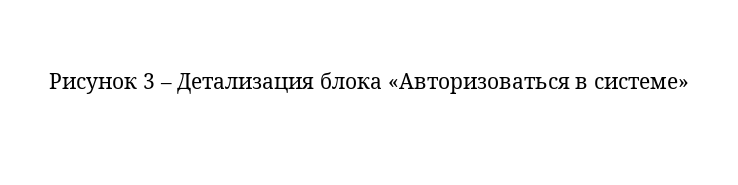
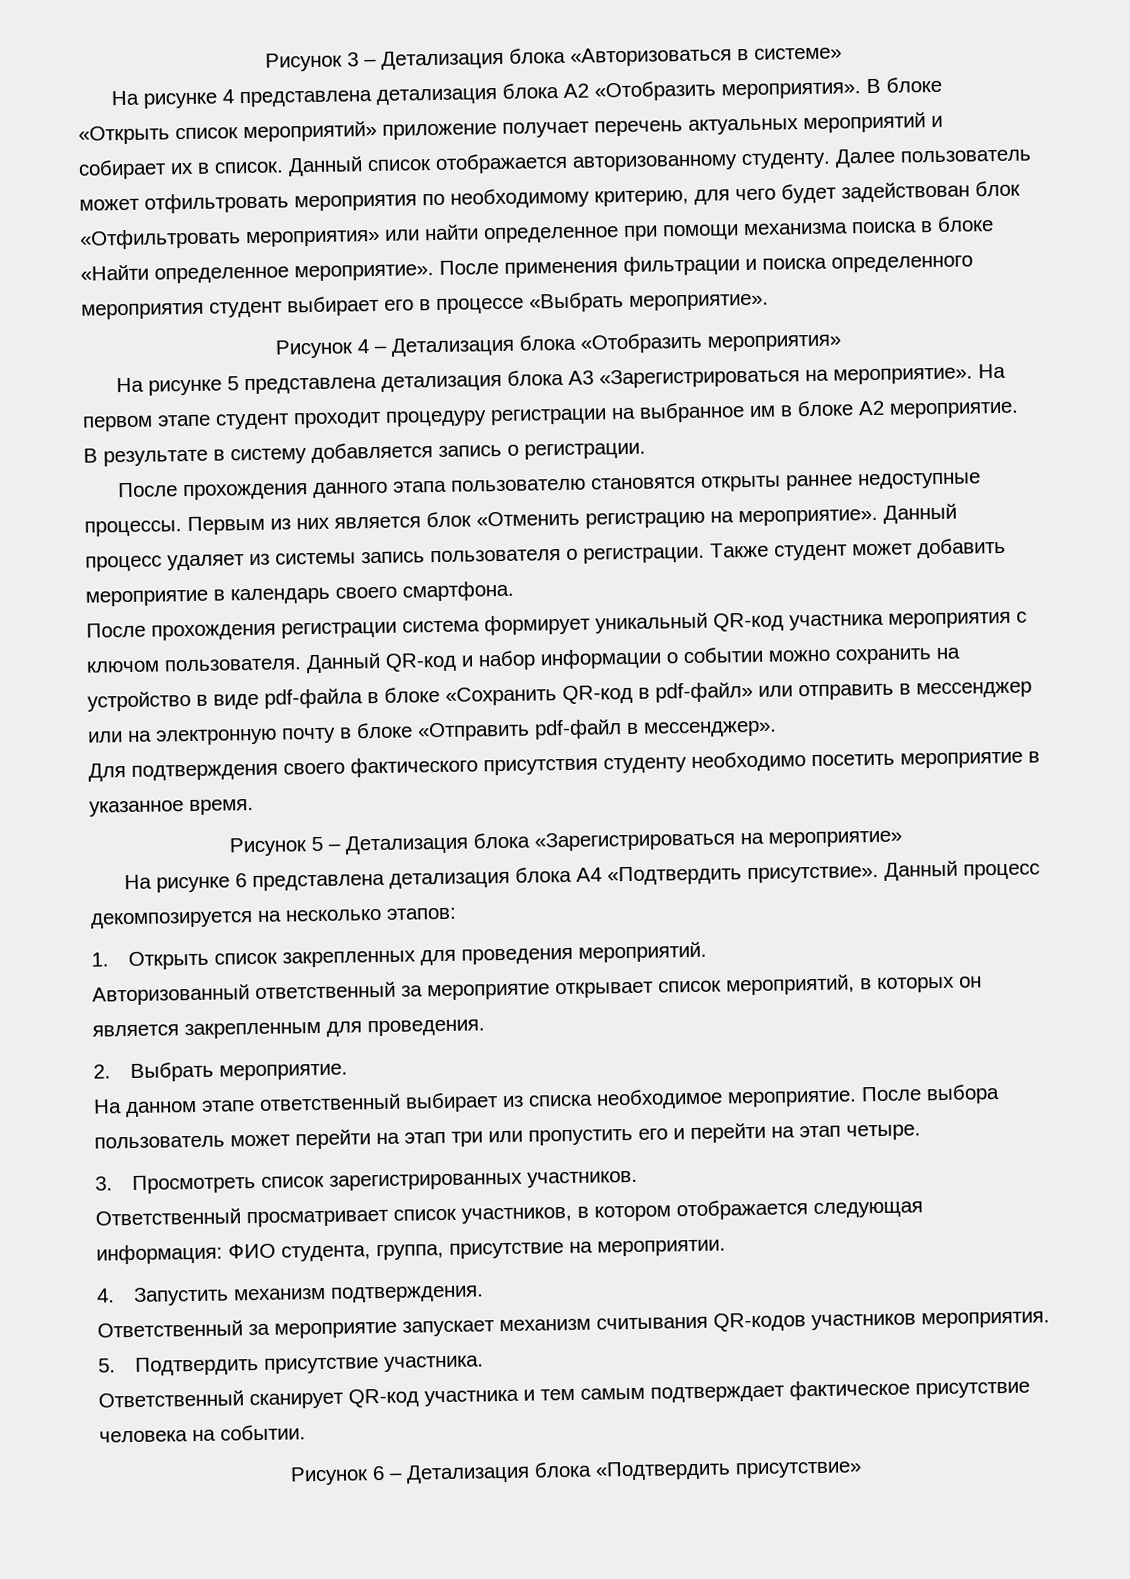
+ На рисунке 4 представлена детализация блока А2 «Отобразить мероприятия». В блоке «Открыть список мероприятий» приложение получает перечень актуальных мероприятий и собирает их в список. Данный список отображается авторизованному студенту. Далее пользователь может отфильтровать мероприятия по необходимому критерию, для чего будет задействован блок «Отфильтровать мероприятия» или найти определенное при помощи механизма поиска в блоке «Найти определенное мероприятие». После применения фильтрации и поиска определенного мероприятия студент выбирает его в процессе «Выбрать мероприятие».
+ Рисунок 4 – Детализация блока «Отобразить мероприятия»
+ На рисунке 5 представлена детализация блока А3 «Зарегистрироваться на мероприятие». На первом этапе студент проходит процедуру регистрации на выбранное им в блоке А2 мероприятие. В результате в систему добавляется запись о регистрации.
+ После прохождения данного этапа пользователю становятся открыты раннее недоступные процессы. Первым из них является блок «Отменить регистрацию на мероприятие». Данный процесс удаляет из системы запись пользователя о регистрации. Также студент может добавить мероприятие в календарь своего смартфона.
+ После прохождения регистрации система формирует уникальный QR-код участника мероприятия с ключом пользователя. Данный QR-код и набор информации о событии можно сохранить на устройство в виде pdf-файла в блоке «Сохранить QR-код в pdf-файл» или отправить в мессенджер или на электронную почту в блоке «Отправить pdf-файл в мессенджер».
+ Для подтверждения своего фактического присутствия студенту необходимо посетить мероприятие в указанное время.
+ Рисунок 5 – Детализация блока «Зарегистрироваться на мероприятие»
+ На рисунке 6 представлена детализация блока А4 «Подтвердить присутствие». Данный процесс декомпозируется на несколько этапов:
+ 1. Открыть список закрепленных для проведения мероприятий.
+ Авторизованный ответственный за мероприятие открывает список мероприятий, в которых он является закрепленным для проведения.
+ 2. Выбрать мероприятие.
+ На данном этапе ответственный выбирает из списка необходимое мероприятие. После выбора пользователь может перейти на этап три или пропустить его и перейти на этап четыре.
+ 3. Просмотреть список зарегистрированных участников.
+ Ответственный просматривает список участников, в котором отображается следующая информация: ФИО студента, группа, присутствие на мероприятии.
+ 4. Запустить механизм подтверждения.
+ Ответственный за мероприятие запускает механизм считывания QR-кодов участников мероприятия.
+ 5. Подтвердить присутствие участника.
+ Ответственный сканирует QR-код участника и тем самым подтверждает фактическое присутствие человека на событии.
+ Рисунок 6 – Детализация блока «Подтвердить присутствие»

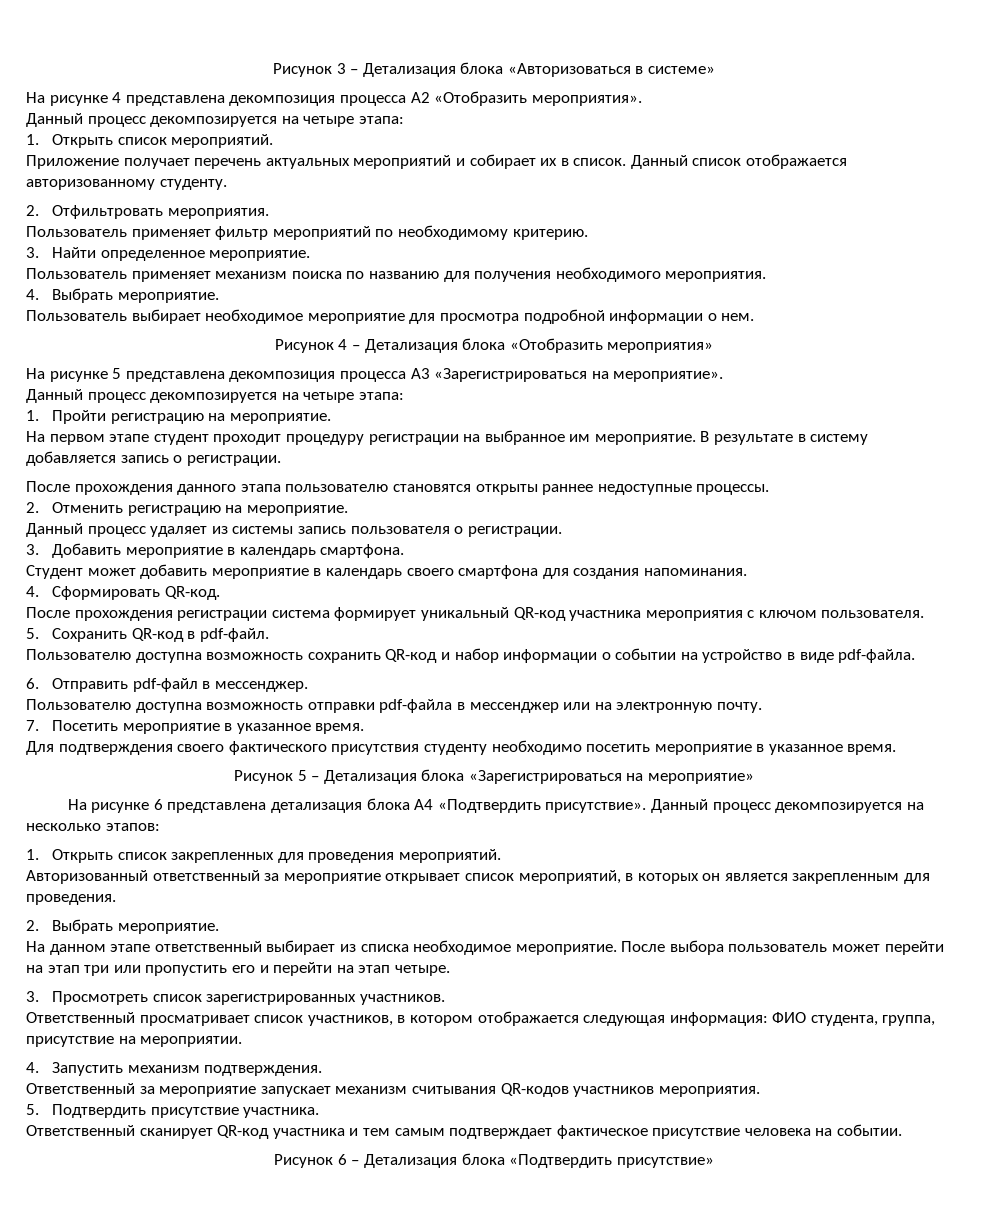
- На рисунке 4 представлена детализация блока А2 «Отобразить мероприятия». В блоке «Открыть список мероприятий» приложение получает перечень актуальных мероприятий и собирает их в список.
+ На рисунке 4 представлена декомпозиция процесса А2 «Отобразить мероприятия».
+ Данный процесс декомпозируется на четыре этапа:
+ 1. Открыть список мероприятий.
+ Приложение получает перечень актуальных мероприятий и собирает их в список.
- Данный список отображается авторизованному студенту. Далее пользователь может отфильтровать мероприятия по необходимому критерию, для чего будет задействован блок «Отфильтровать мероприятия» или найти определенное при помощи механизма поиска в блоке «Найти определенное мероприятие». После применения фильтрации и поиска определенного мероприятия студент выбирает его в процессе «Выбрать мероприятие».
+ Данный список отображается авторизованному студенту.
+ 2. Отфильтровать мероприятия.
+ Пользователь применяет фильтр мероприятий по необходимому критерию.
+ 3. Найти определенное мероприятие.
+ Пользователь применяет механизм поиска по названию для получения необходимого мероприятия.
+ 4. Выбрать мероприятие.
+ Пользователь выбирает необходимое мероприятие для просмотра подробной информации о нем.
- На рисунке 5 представлена детализация блока А3 «Зарегистрироваться на мероприятие». На первом этапе студент проходит процедуру регистрации на выбранное им в блоке А2 мероприятие.
+ На рисунке 5 представлена декомпозиция процесса А3 «Зарегистрироваться на мероприятие».
+ Данный процесс декомпозируется на четыре этапа:
+ 1. Пройти регистрацию на мероприятие.
+ На первом этапе студент проходит процедуру регистрации на выбранное им мероприятие.
- После прохождения данного этапа пользователю становятся открыты раннее недоступные процессы. Первым из них является блок «Отменить регистрацию на мероприятие». Данный процесс удаляет из системы запись пользователя о регистрации. Также студент может добавить мероприятие в календарь своего смартфона.
+ После прохождения данного этапа пользователю становятся открыты раннее недоступные процессы.
+ 2. Отменить регистрацию на мероприятие.
+ Данный процесс удаляет из системы запись пользователя о регистрации.
+ 3. Добавить мероприятие в календарь смартфона.
+ Студент может добавить мероприятие в календарь своего смартфона для создания напоминания.
+ 4. Сформировать QR-код.
- После прохождения регистрации система формирует уникальный QR-код участника мероприятия с ключом пользователя. Данный QR-код и набор информации о событии можно сохранить на устройство в виде pdf-файла в блоке «Сохранить QR-код в pdf-файл» или отправить в мессенджер или на электронную почту в блоке «Отправить pdf-файл в мессенджер».
+ После прохождения регистрации система формирует уникальный QR-код участника мероприятия с ключом пользователя.
+ 5. Сохранить QR-код в pdf-файл.
+ Пользователю доступна возможность сохранить QR-код и набор информации о событии на устройство в виде pdf-файла.
+ 6. Отправить pdf-файл в мессенджер.
+ Пользователю доступна возможность отправки pdf-файла в мессенджер или на электронную почту.
+ 7. Посетить мероприятие в указанное время.

